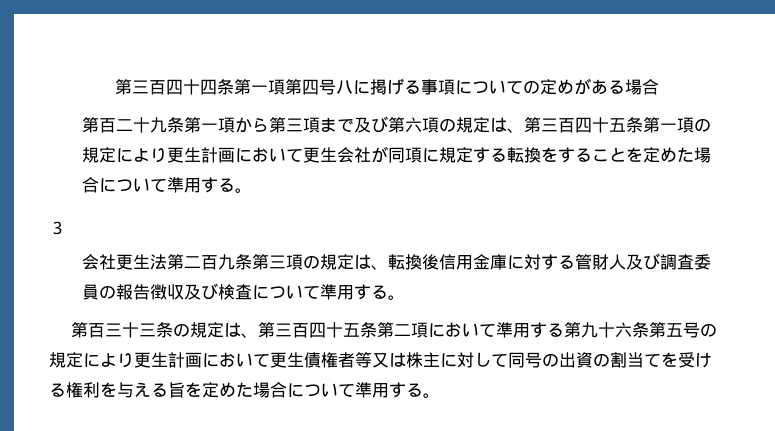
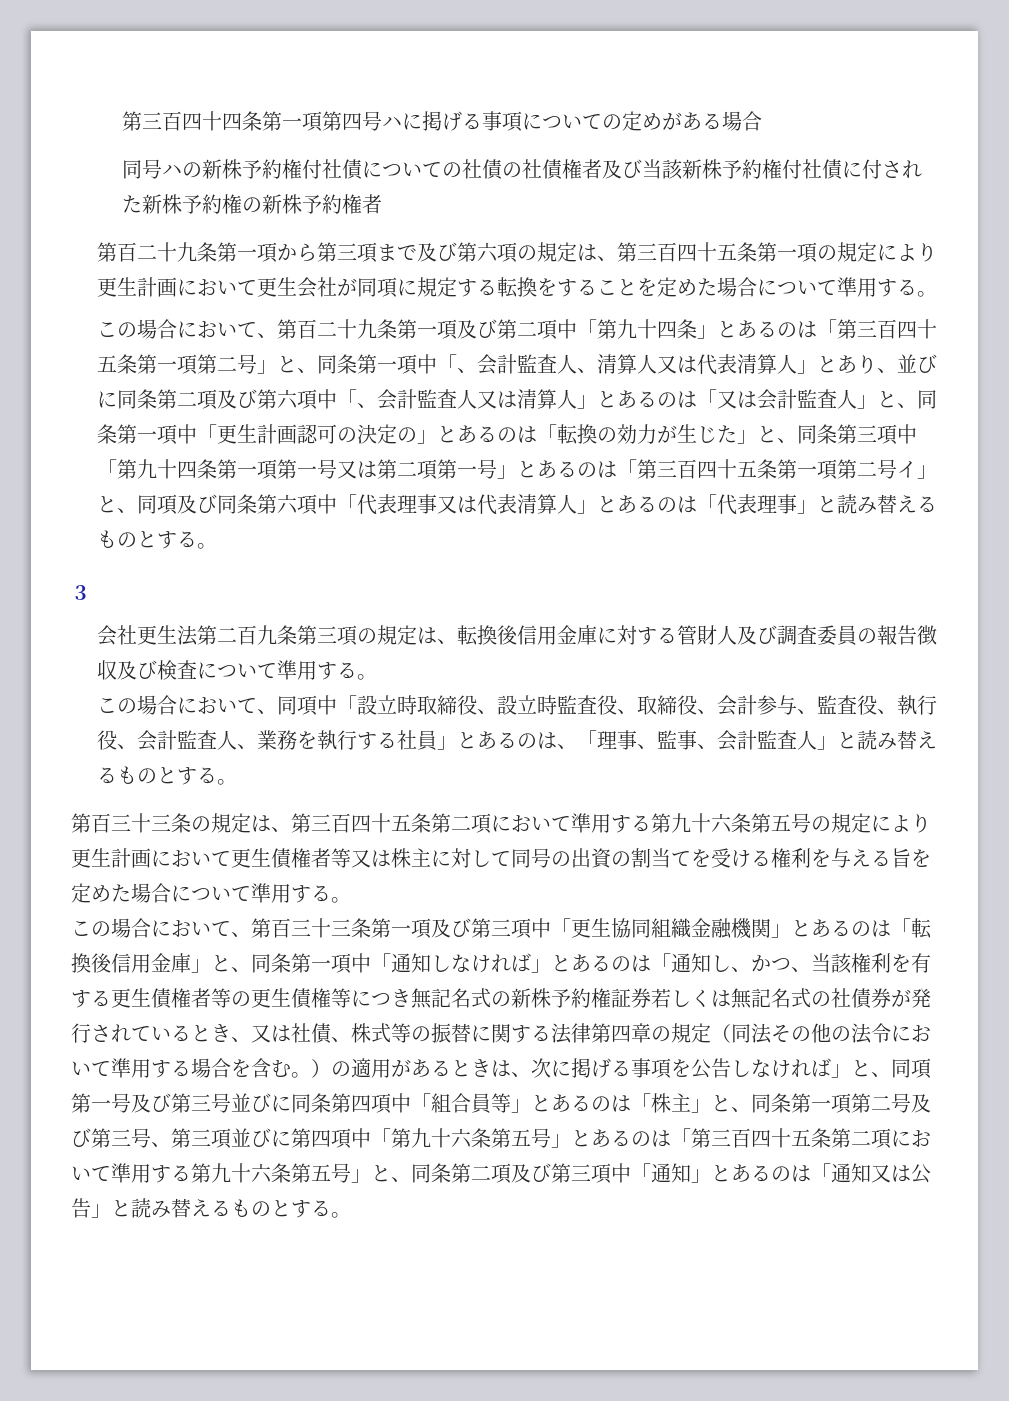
+ 同号ハの新株予約権付社債についての社債の社債権者及び当該新株予約権付社債に付された新株予約権の新株予約権者
+ この場合において、第百二十九条第一項及び第二項中「第九十四条」とあるのは「第三百四十五条第一項第二号」と、同条第一項中「、会計監査人、清算人又は代表清算人」とあり、並びに同条第二項及び第六項中「、会計監査人又は清算人」とあるのは「又は会計監査人」と、同条第一項中「更生計画認可の決定の」とあるのは「転換の効力が生じた」と、同条第三項中「第九十四条第一項第一号又は第二項第一号」とあるのは「第三百四十五条第一項第二号イ」と、同項及び同条第六項中「代表理事又は代表清算人」とあるのは「代表理事」と読み替えるものとする。
+ この場合において、同項中「設立時取締役、設立時監査役、取締役、会計参与、監査役、執行役、会計監査人、業務を執行する社員」とあるのは、「理事、監事、会計監査人」と読み替えるものとする。
+ この場合において、第百三十三条第一項及び第三項中「更生協同組織金融機関」とあるのは「転換後信用金庫」と、同条第一項中「通知しなければ」とあるのは「通知し、かつ、当該権利を有する更生債権者等の更生債権等につき無記名式の新株予約権証券若しくは無記名式の社債券が発行されているとき、又は社債、株式等の振替に関する法律第四章の規定（同法その他の法令において準用する場合を含む。）の適用があるときは、次に掲げる事項を公告しなければ」と、同項第一号及び第三号並びに同条第四項中「組合員等」とあるのは「株主」と、同条第一項第二号及び第三号、第三項並びに第四項中「第九十六条第五号」とあるのは「第三百四十五条第二項において準用する第九十六条第五号」と、同条第二項及び第三項中「通知」とあるのは「通知又は公告」と読み替えるものとする。

